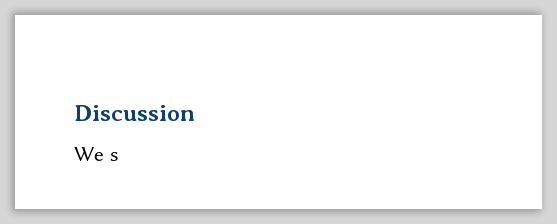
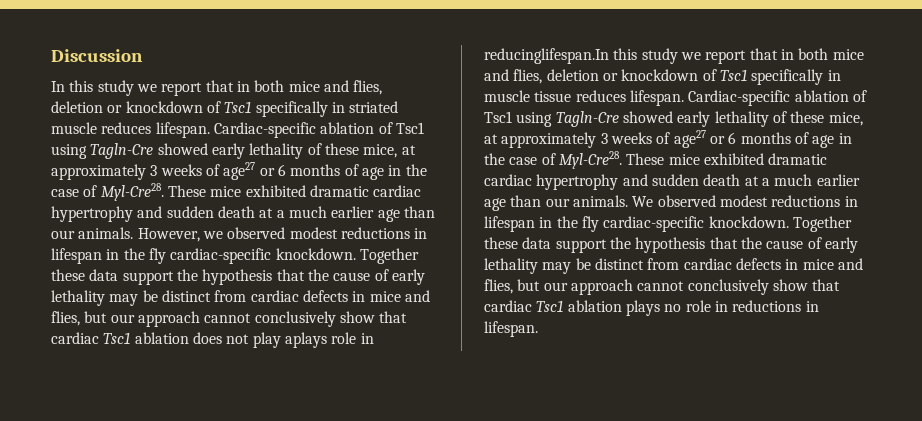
- We s
+ In this study we report that in both mice and flies, deletion or knockdown of Tsc1 specifically in striated muscle reduces lifespan. Cardiac-specific ablation of Tsc1 using Tagln-Cre showed early lethality of these mice, at approximately 3 weeks of age27 or 6 months of age in the case of Myl-Cre28. These mice exhibited dramatic cardiac hypertrophy and sudden death at a much earlier age than our animals. However, we observed modest reductions in lifespan in the fly cardiac-specific knockdown. Together these data support the hypothesis that the cause of early lethality may be distinct from cardiac defects in mice and flies, but our approach cannot conclusively show that cardiac Tsc1 ablation does not play aplays role in reducinglifespan.In this study we report that in both mice and flies, deletion or knockdown of Tsc1 specifically in muscle tissue reduces lifespan. Cardiac-specific ablation of Tsc1 using Tagln-Cre showed early lethality of these mice, at approximately 3 weeks of age27 or 6 months of age in the case of Myl-Cre28. These mice exhibited dramatic cardiac hypertrophy and sudden death at a much earlier age than our animals. We observed modest reductions in lifespan in the fly cardiac-specific knockdown. Together these data support the hypothesis that the cause of early lethality may be distinct from cardiac defects in mice and flies, but our approach cannot conclusively show that cardiac Tsc1 ablation plays no role in reductions in lifespan.

